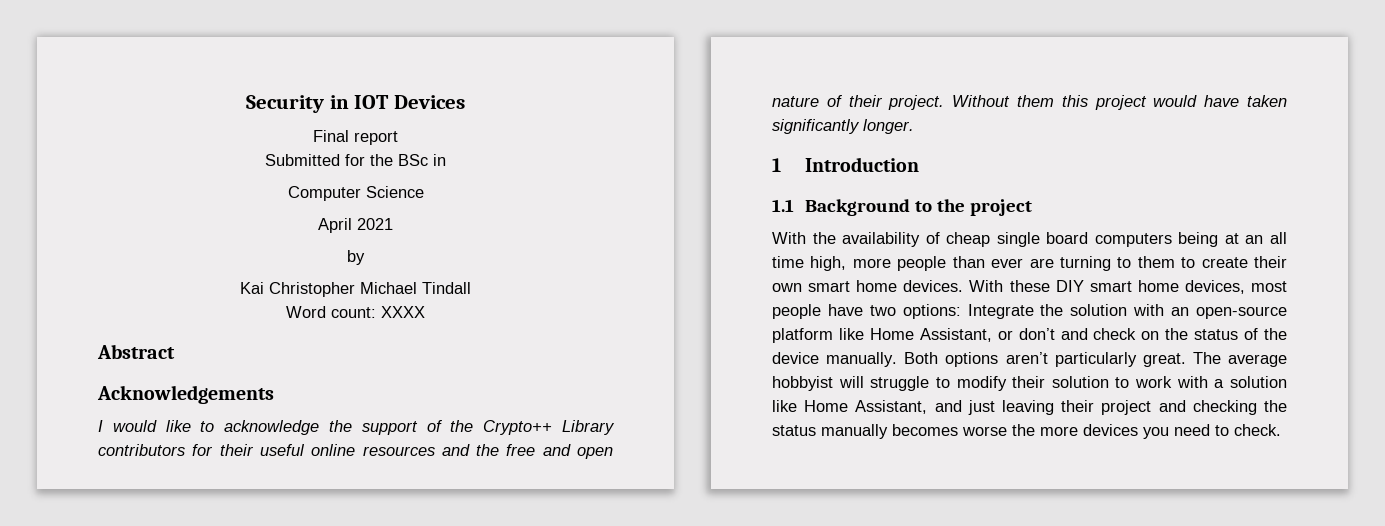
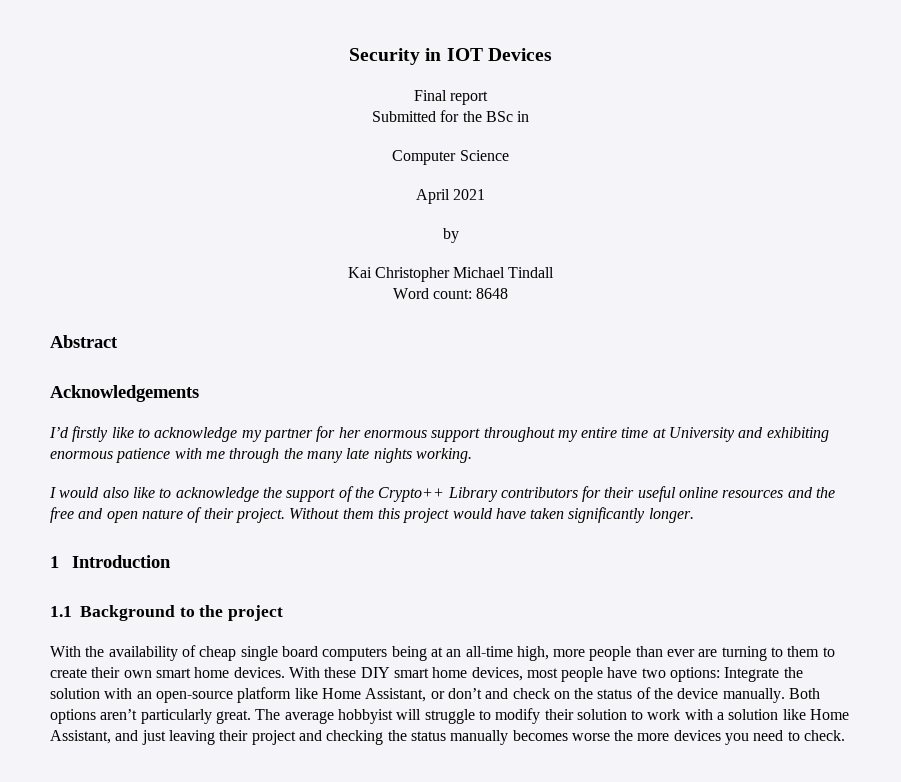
- Word count: XXXX
+ Word count: 8648
+ I’d firstly like to acknowledge my partner for her enormous support throughout my entire time at University and exhibiting enormous patience with me through the many late nights working.
- I would like to acknowledge the support of the Crypto++ Library contributors for their useful online resources and the free and open nature of their project.
+ I would also like to acknowledge the support of the Crypto++ Library contributors for their useful online resources and the free and open nature of their project.
- With the availability of cheap single board computers being at an all time high, more people than ever are turning to them to create their own smart home devices.
+ With the availability of cheap single board computers being at an all-time high, more people than ever are turning to them to create their own smart home devices.

